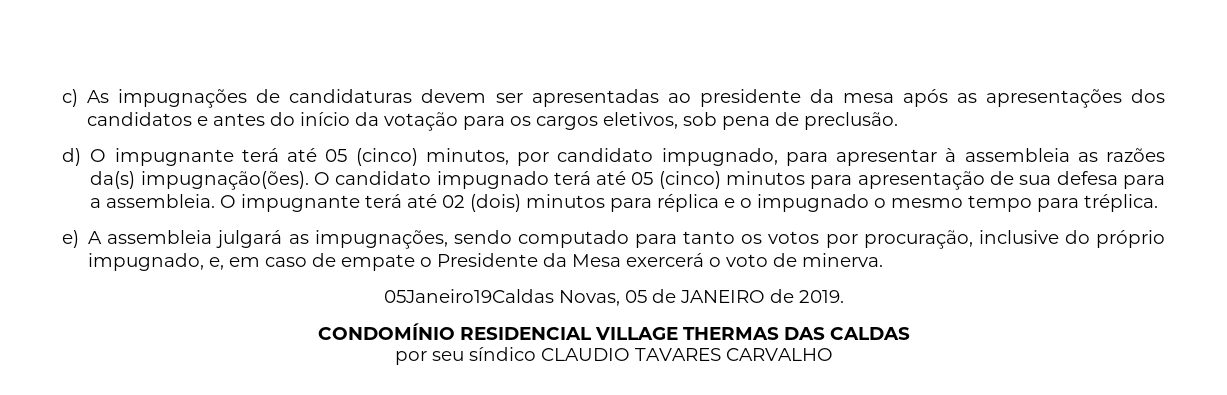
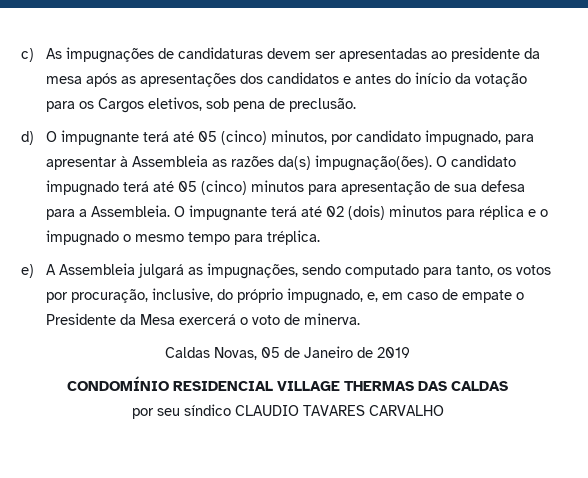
- c) As impugnações de candidaturas devem ser apresentadas ao presidente da mesa após as apresentações dos candidatos e antes do início da votação para os cargos eletivos, sob pena de preclusão.
+ c) As impugnações de candidaturas devem ser apresentadas ao presidente da mesa após as apresentações dos candidatos e antes do início da votação para os Cargos eletivos, sob pena de preclusão.
- d) O impugnante terá até 05 (cinco) minutos, por candidato impugnado, para apresentar à assembleia as razões da(s) impugnação(ões).
+ d) O impugnante terá até 05 (cinco) minutos, por candidato impugnado, para apresentar à Assembleia as razões da(s) impugnação(ões).
- O candidato impugnado terá até 05 (cinco) minutos para apresentação de sua defesa para a assembleia.
+ O candidato impugnado terá até 05 (cinco) minutos para apresentação de sua defesa para a Assembleia.
- e) A assembleia julgará as impugnações, sendo computado para tanto os votos por procuração, inclusive do próprio impugnado, e, em caso de empate o Presidente da Mesa exercerá o voto de minerva.
+ e) A Assembleia julgará as impugnações, sendo computado para tanto, os votos por procuração, inclusive, do próprio impugnado, e, em caso de empate o Presidente da Mesa exercerá o voto de minerva.
- 05Janeiro19Caldas Novas, 05 de JANEIRO de 2019.
+ Caldas Novas, 05 de Janeiro de 2019

